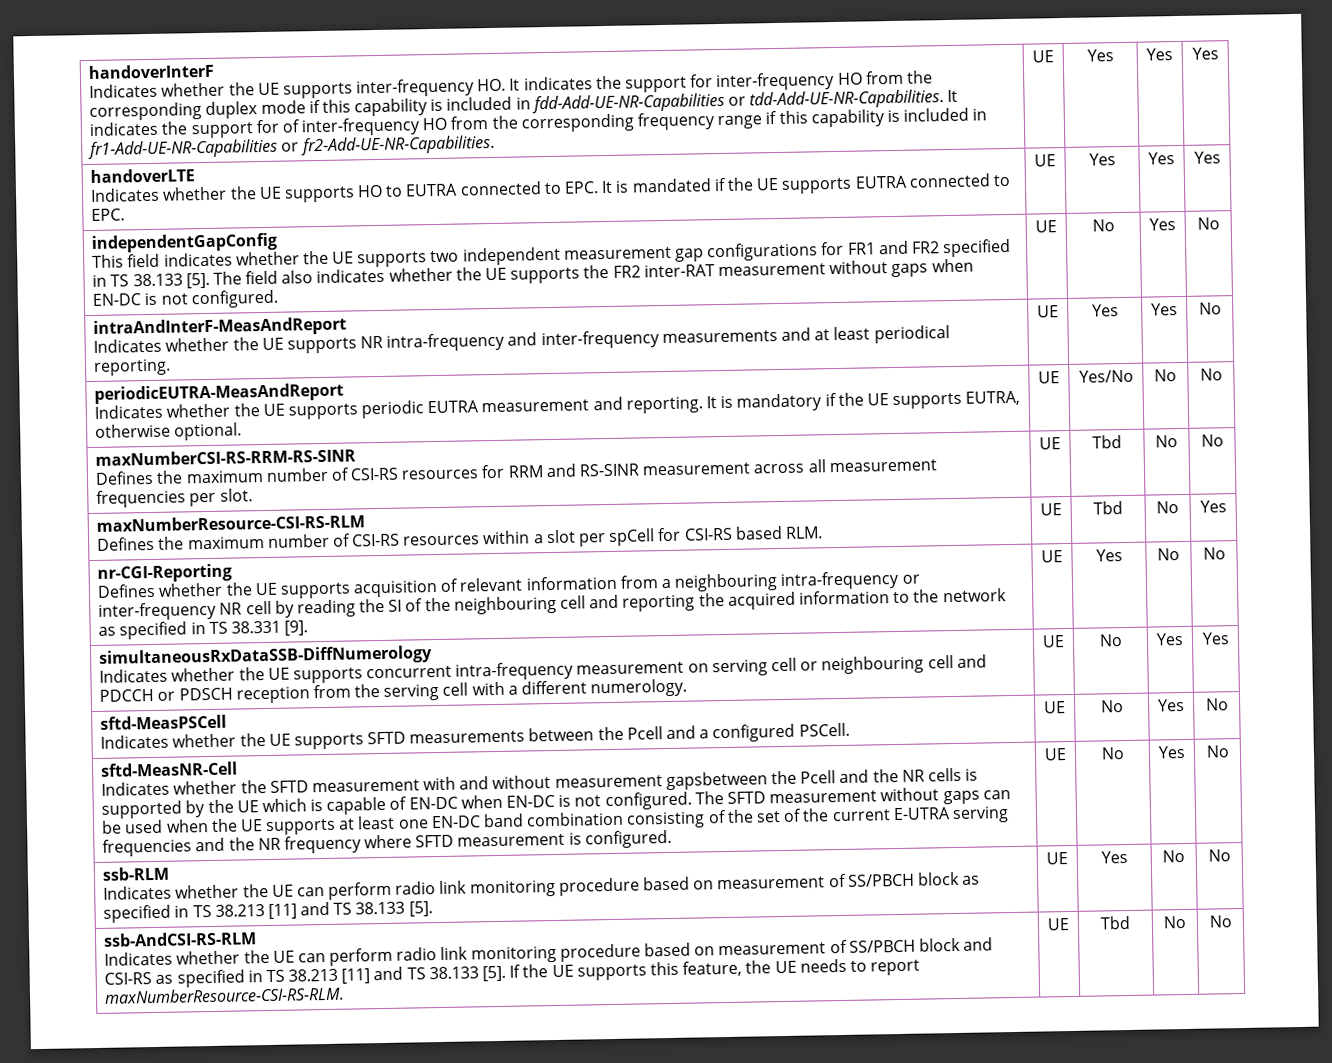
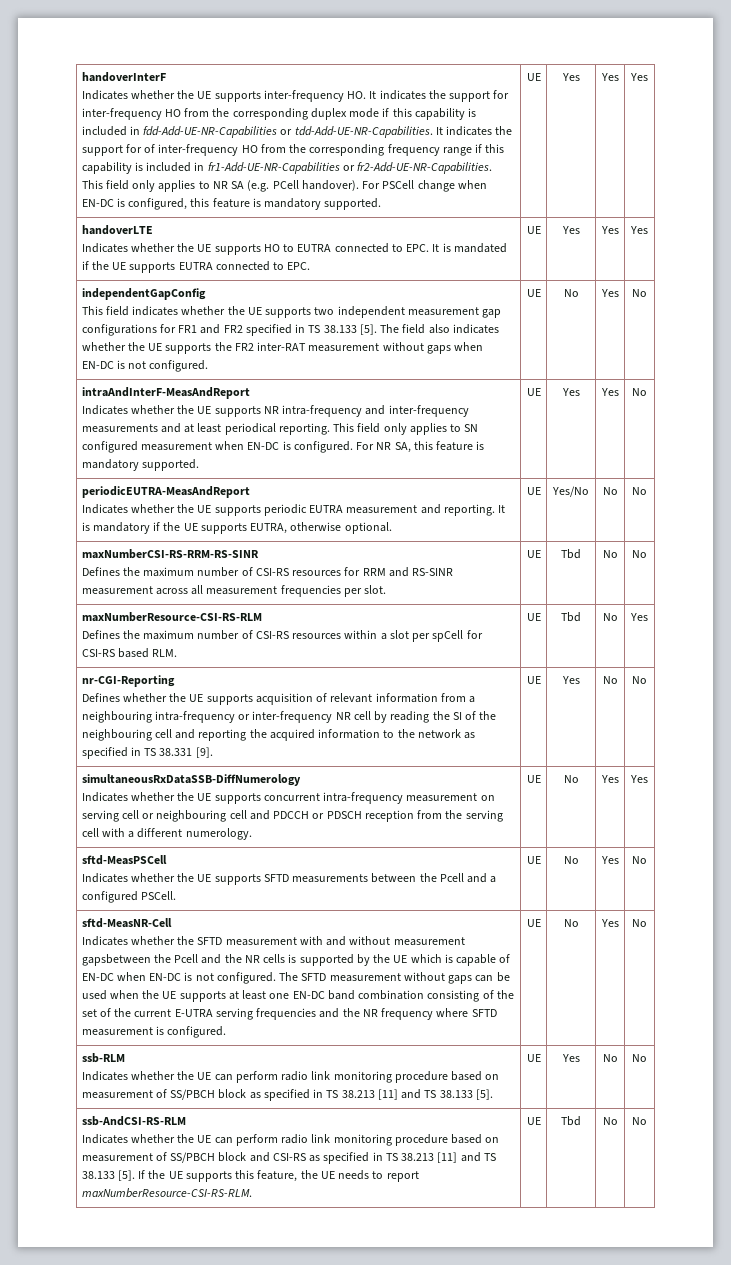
+ This field only applies to NR SA (e.g. PCell handover). For PSCell change when EN-DC is configured, this feature is mandatory supported.
  intraAndInterF-MeasAndReport
- Indicates whether the UE supports NR intra-frequency and inter-frequency measurements and at least periodical reporting. | UE | Yes | Yes | No
+ Indicates whether the UE supports NR intra-frequency and inter-frequency measurements and at least periodical reporting. This field only applies to SN configured measurement when EN-DC is configured. For NR SA, this feature is mandatory supported. | UE | Yes | Yes | No

